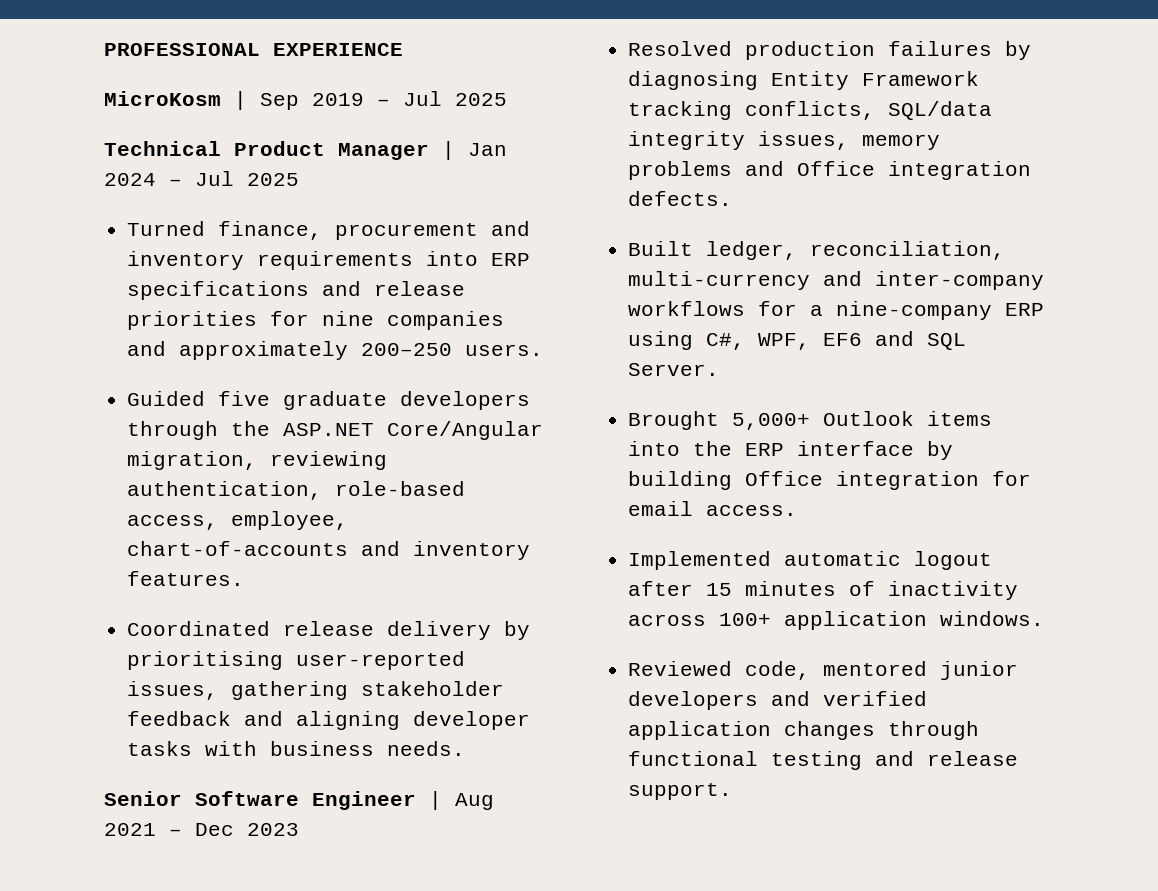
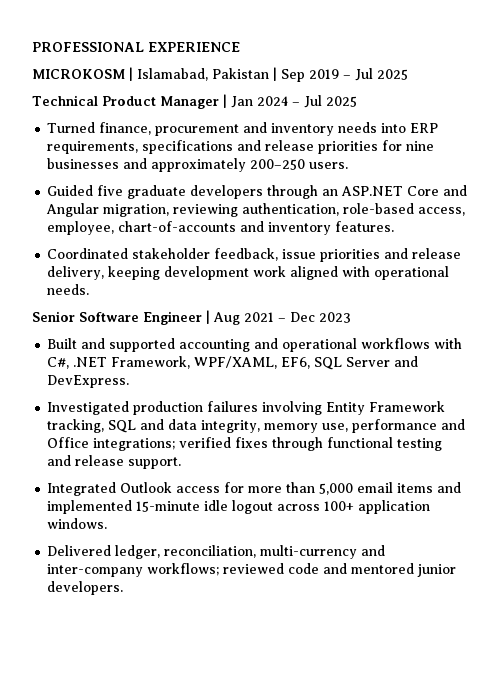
- MicroKosm | Sep 2019 – Jul 2025
+ MICROKOSM | Islamabad, Pakistan | Sep 2019 – Jul 2025
- Turned finance, procurement and inventory requirements into ERP specifications and release priorities for nine companies and approximately 200–250 users.
+ Turned finance, procurement and inventory needs into ERP requirements, specifications and release priorities for nine businesses and approximately 200–250 users.
- Guided five graduate developers through the ASP.NET Core/Angular migration, reviewing authentication, role-based access, employee, chart-of-accounts and inventory features.
+ Guided five graduate developers through an ASP.NET Core and Angular migration, reviewing authentication, role-based access, employee, chart-of-accounts and inventory features.
- Coordinated release delivery by prioritising user-reported issues, gathering stakeholder feedback and aligning developer tasks with business needs.
+ Coordinated stakeholder feedback, issue priorities and release delivery, keeping development work aligned with operational needs.
- Resolved production failures by diagnosing Entity Framework tracking conflicts, SQL/data integrity issues, memory problems and Office integration defects.
- Built ledger, reconciliation, multi-currency and inter-company workflows for a nine-company ERP using C#, WPF, EF6 and SQL Server.
- Brought 5,000+ Outlook items into the ERP interface by building Office integration for email access.
- Implemented automatic logout after 15 minutes of inactivity across 100+ application windows.
- Reviewed code, mentored junior developers and verified application changes through functional testing and release support.
+ Built and supported accounting and operational workflows with C#, .NET Framework, WPF/XAML, EF6, SQL Server and DevExpress.
+ Investigated production failures involving Entity Framework tracking, SQL and data integrity, memory use, performance and Office integrations; verified fixes through functional testing and release support.
+ Integrated Outlook access for more than 5,000 email items and implemented 15-minute idle logout across 100+ application windows.
+ Delivered ledger, reconciliation, multi-currency and inter-company workflows; reviewed code and mentored junior developers.

